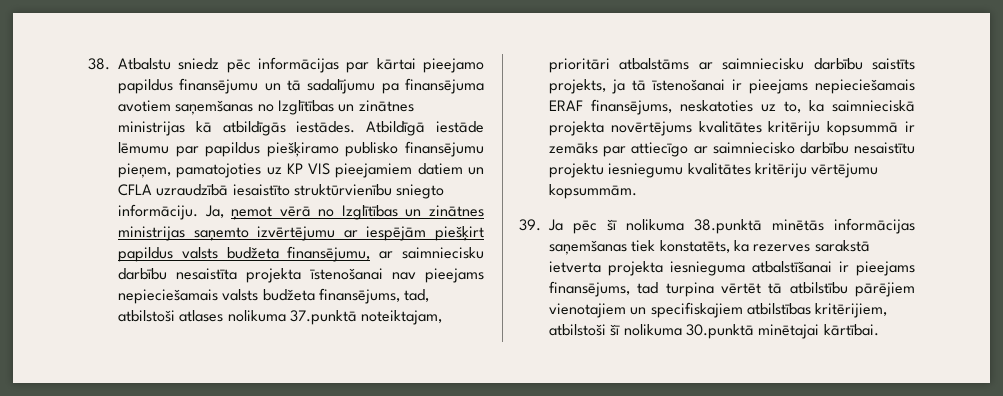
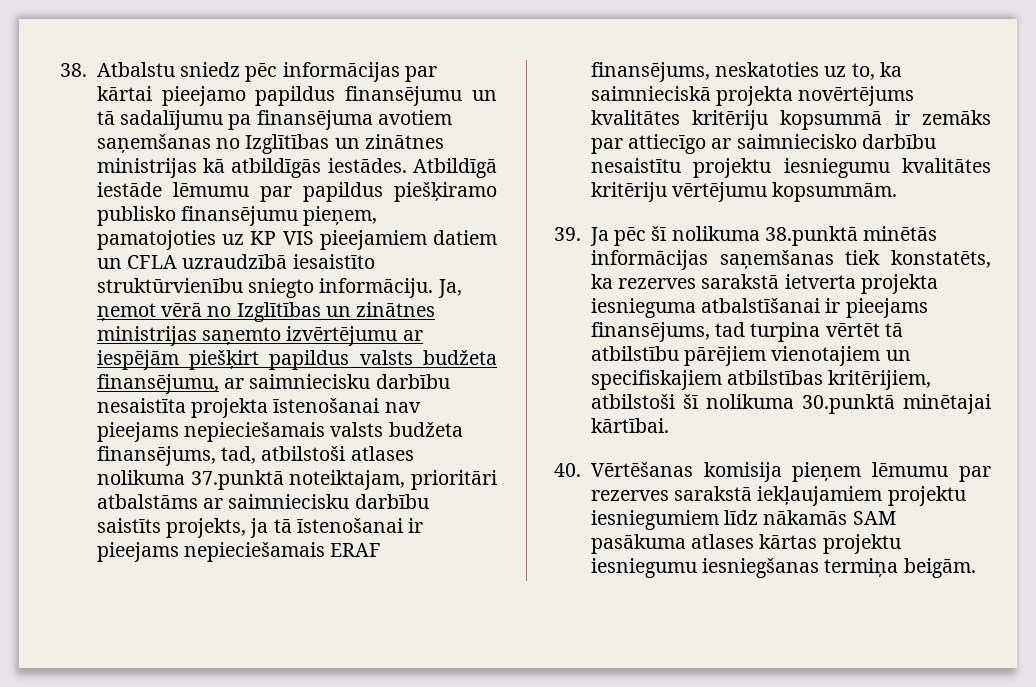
+ 40. Vērtēšanas komisija pieņem lēmumu par rezerves sarakstā iekļaujamiem projektu iesniegumiem līdz nākamās SAM pasākuma atlases kārtas projektu iesniegumu iesniegšanas termiņa beigām.

